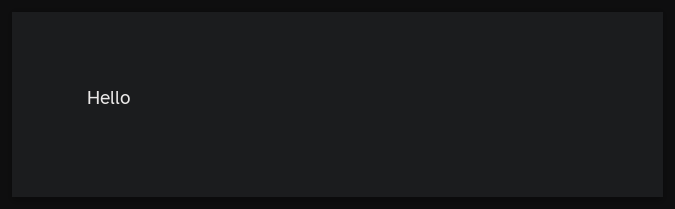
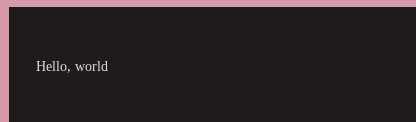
- Hello
+ Hello, world

